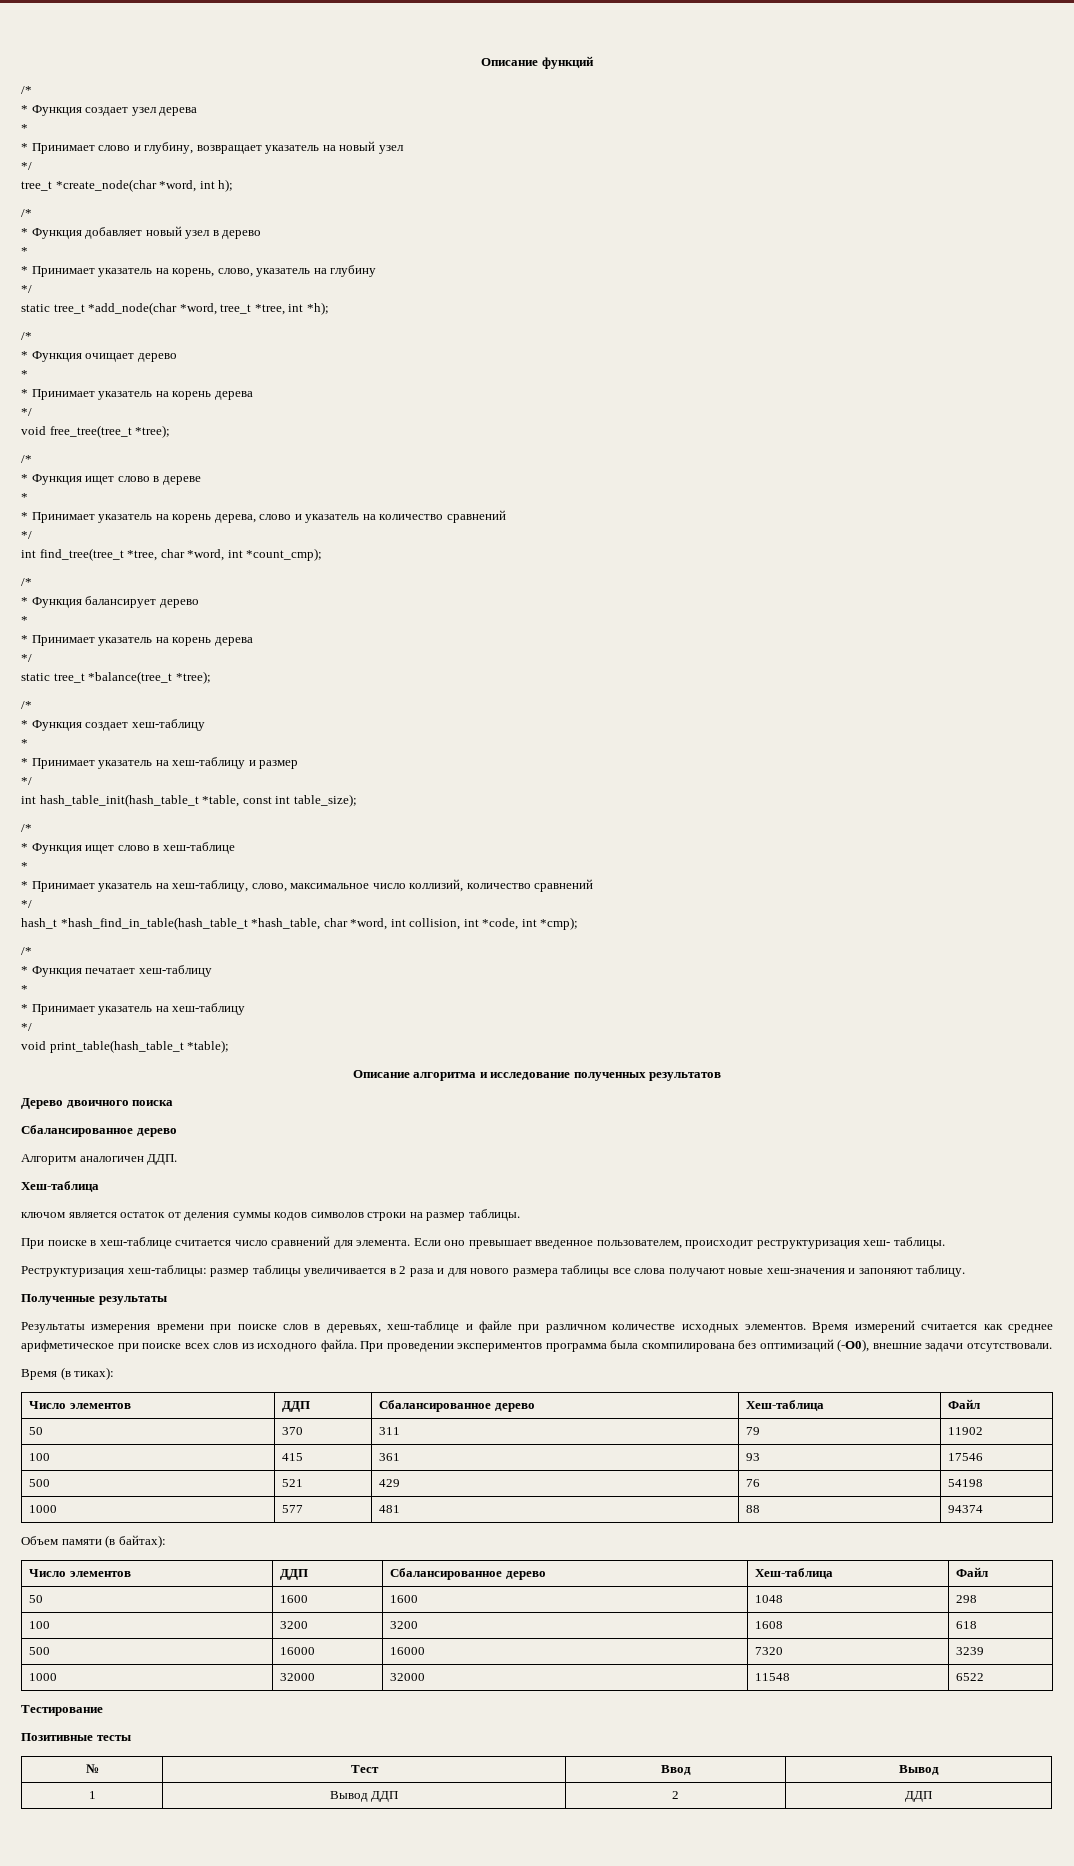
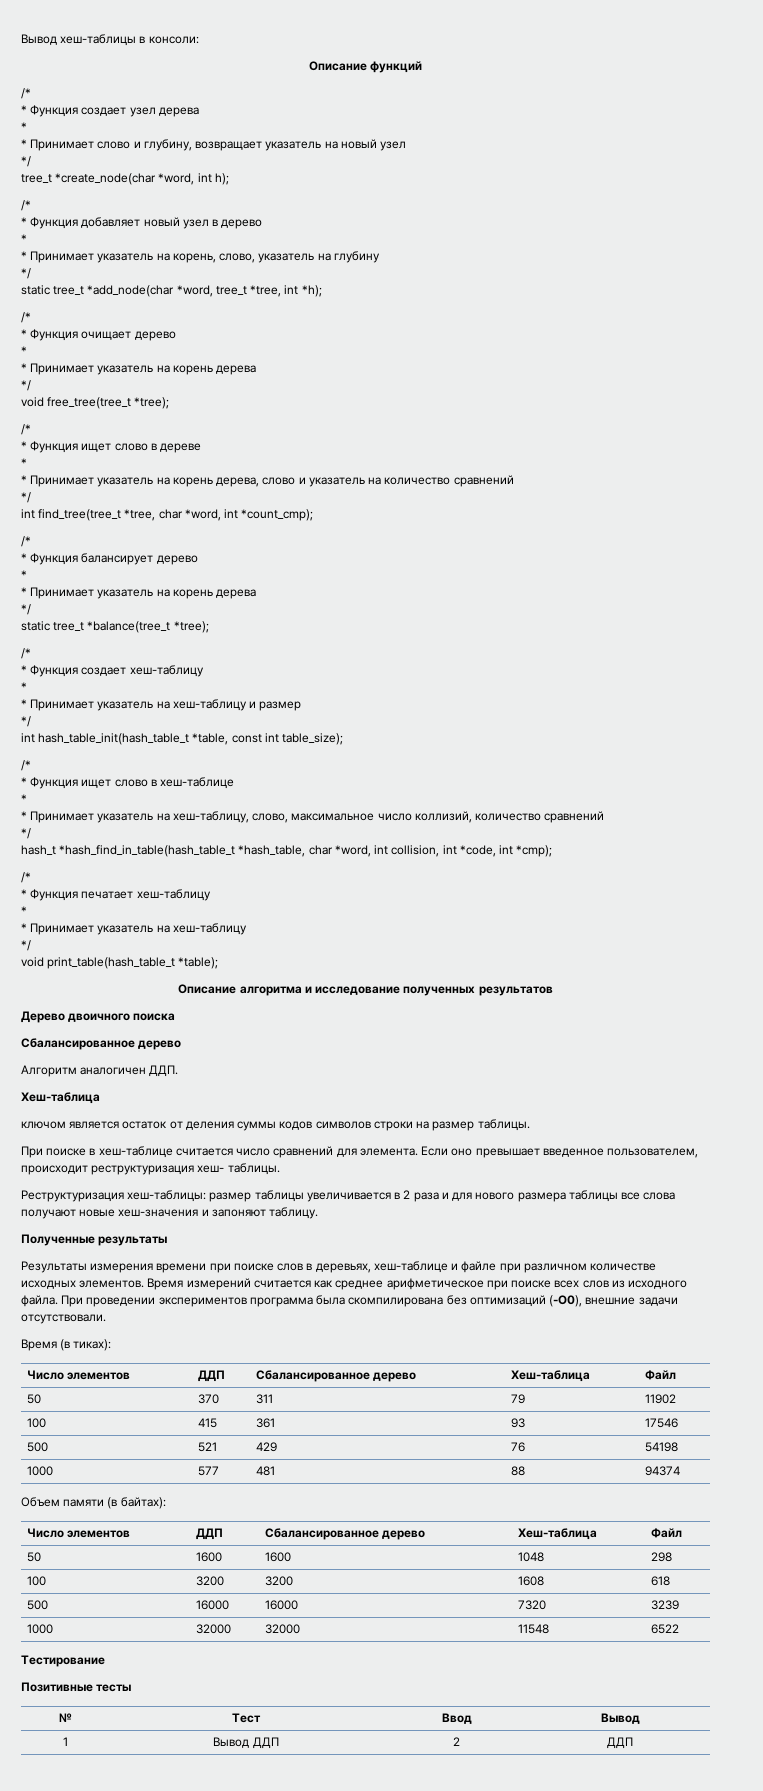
+ Вывод хеш-таблицы в консоли:

